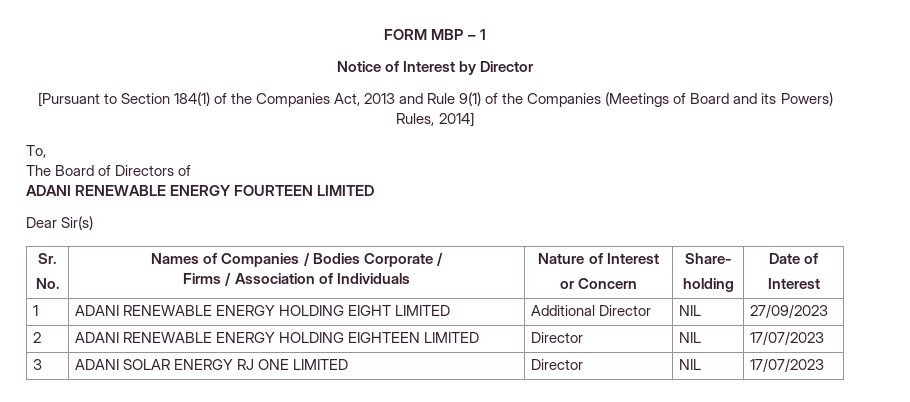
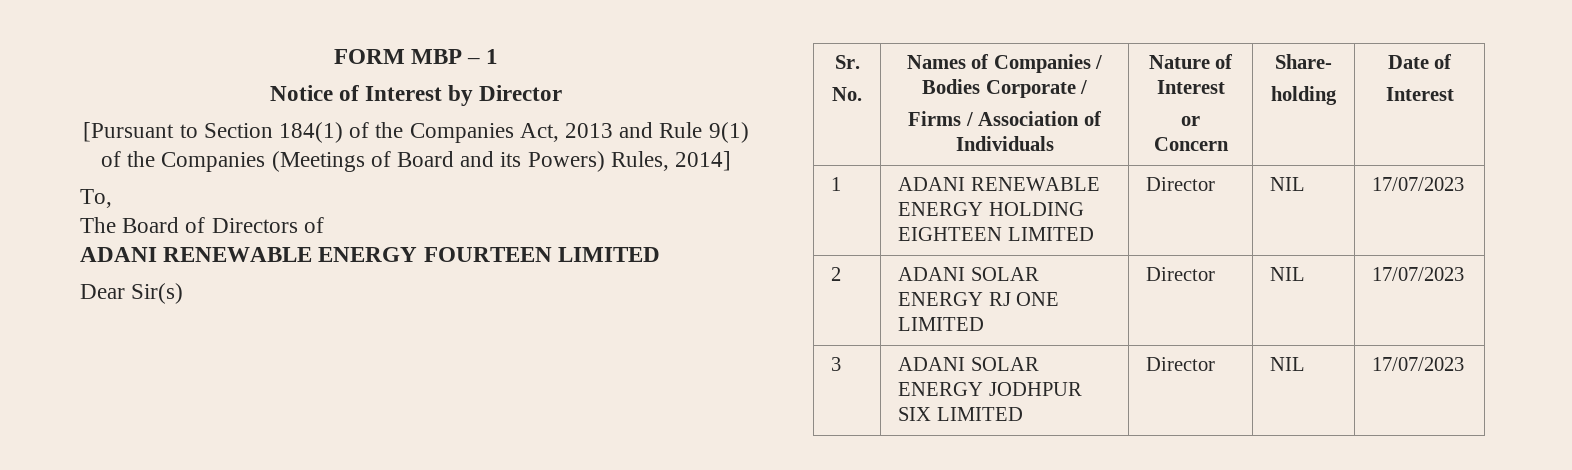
- 1 | ADANI RENEWABLE ENERGY HOLDING EIGHT LIMITED | Additional Director | NIL | 27/09/2023
+ 1 | ADANI RENEWABLE ENERGY HOLDING EIGHTEEN LIMITED | Director | NIL | 17/07/2023
- 2 | ADANI RENEWABLE ENERGY HOLDING EIGHTEEN LIMITED | Director | NIL | 17/07/2023
+ 2 | ADANI SOLAR ENERGY RJ ONE LIMITED | Director | NIL | 17/07/2023
- 3 | ADANI SOLAR ENERGY RJ ONE LIMITED | Director | NIL | 17/07/2023
+ 3 | ADANI SOLAR ENERGY JODHPUR SIX LIMITED | Director | NIL | 17/07/2023

